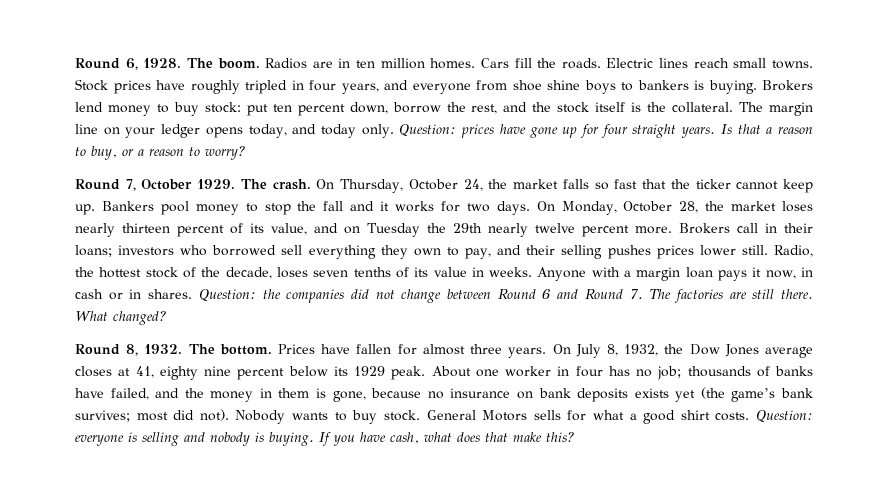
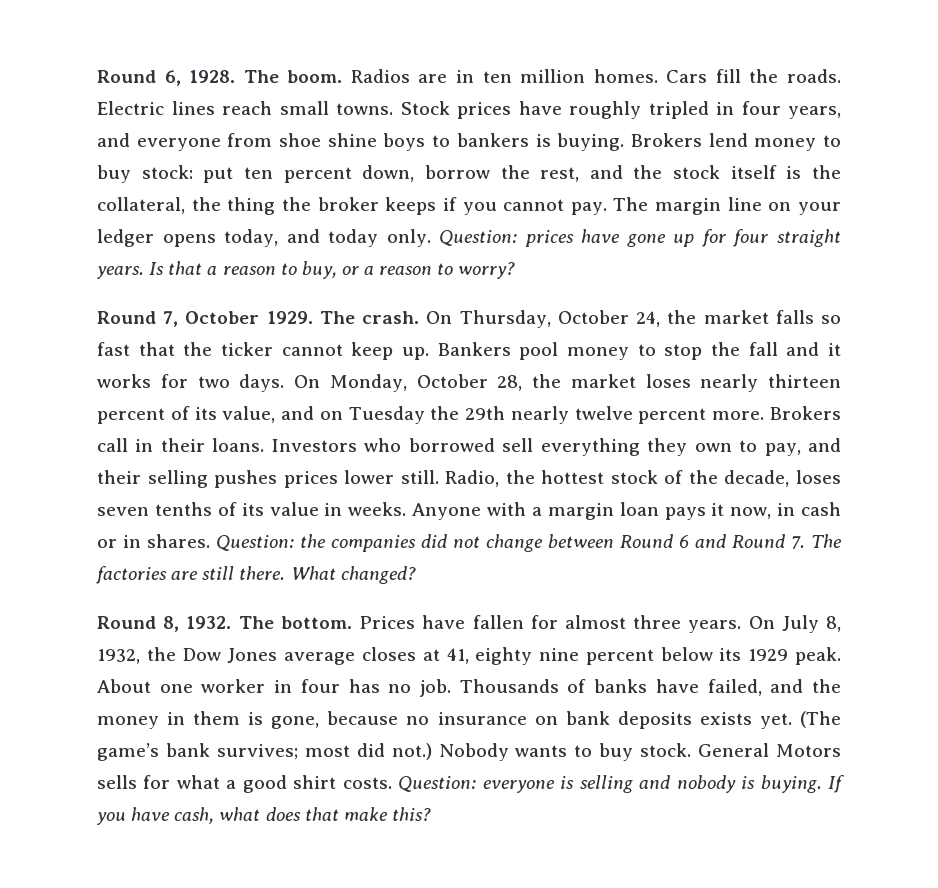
- Brokers lend money to buy stock: put ten percent down, borrow the rest, and the stock itself is the collateral.
+ Brokers lend money to buy stock: put ten percent down, borrow the rest, and the stock itself is the collateral, the thing the broker keeps if you cannot pay.
- Brokers call in their loans; investors who borrowed sell everything they own to pay, and their selling pushes prices lower still.
+ Brokers call in their loans. Investors who borrowed sell everything they own to pay, and their selling pushes prices lower still.
- About one worker in four has no job; thousands of banks have failed, and the money in them is gone, because no insurance on bank deposits exists yet (the game’s bank survives; most did not).
+ About one worker in four has no job. Thousands of banks have failed, and the money in them is gone, because no insurance on bank deposits exists yet. (The game’s bank survives; most did not.)

